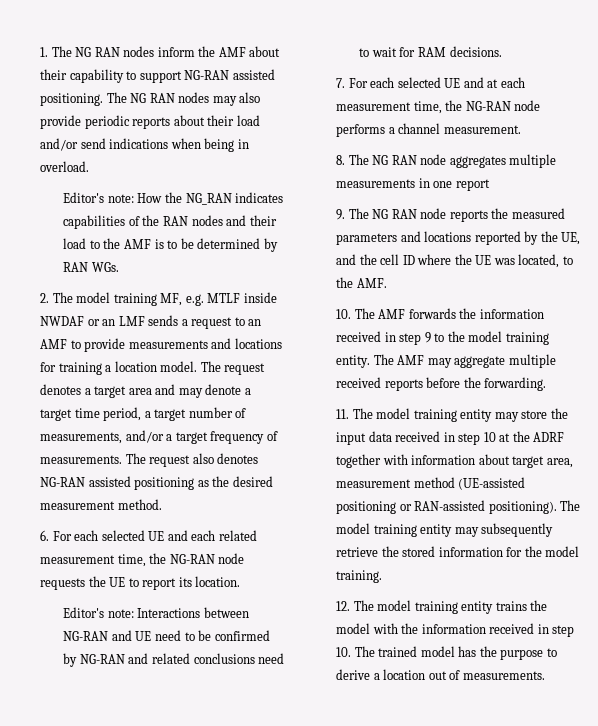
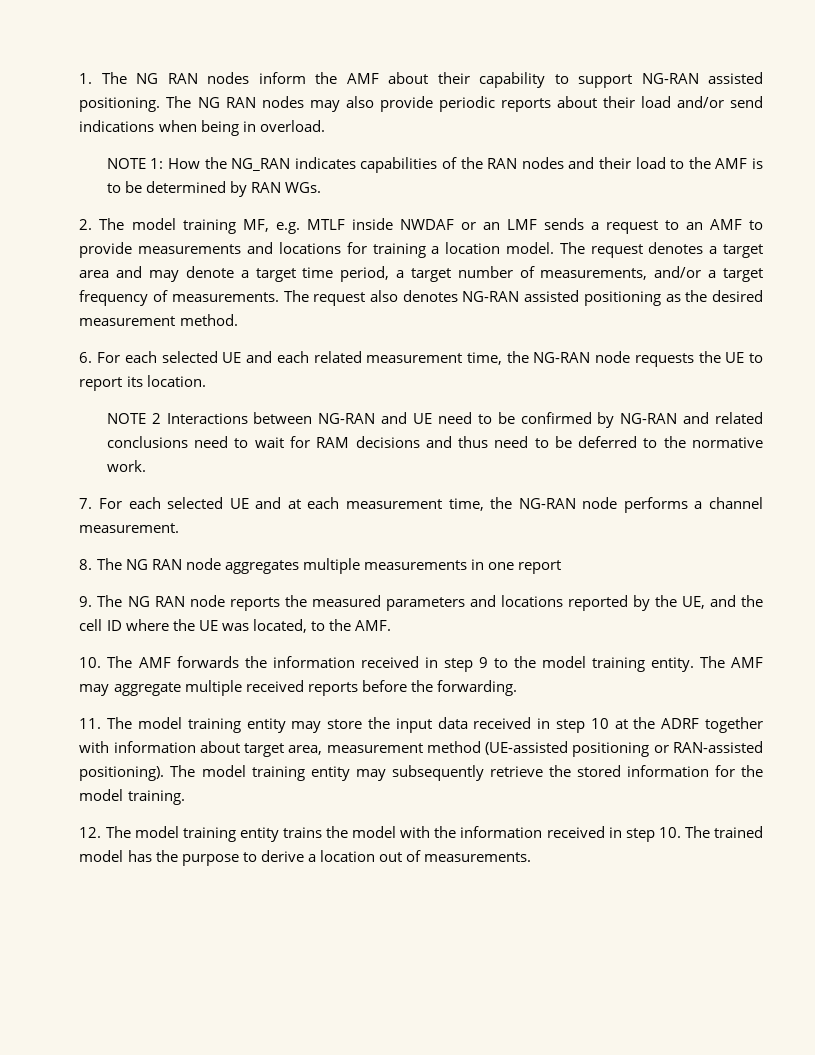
- Editor's note: How the NG_RAN indicates capabilities of the RAN nodes and their load to the AMF is to be determined by RAN WGs.
+ NOTE 1: How the NG_RAN indicates capabilities of the RAN nodes and their load to the AMF is to be determined by RAN WGs.
- Editor's note: Interactions between NG-RAN and UE need to be confirmed by NG-RAN and related conclusions need to wait for RAM decisions.
+ NOTE 2 Interactions between NG-RAN and UE need to be confirmed by NG-RAN and related conclusions need to wait for RAM decisions and thus need to be deferred to the normative work.

